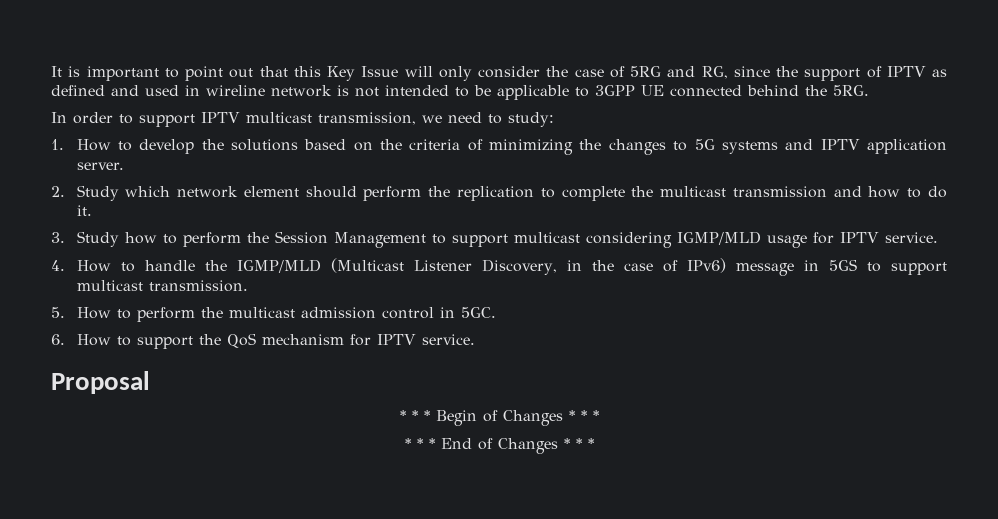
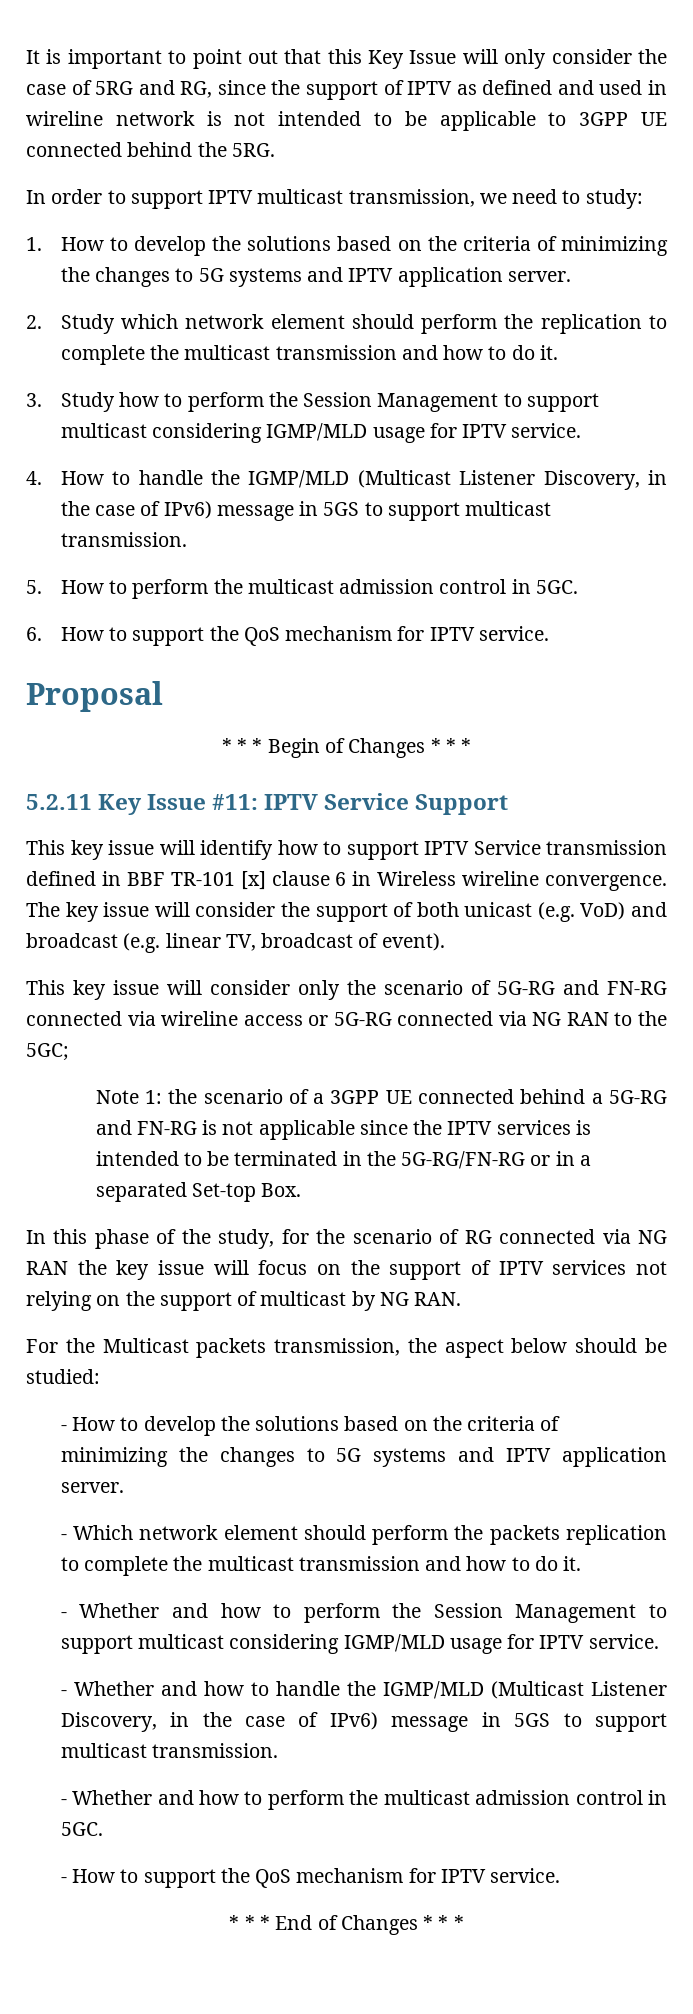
+ 5.2.11 Key Issue #11: IPTV Service Support
+ This key issue will identify how to support IPTV Service transmission defined in BBF TR-101 [x] clause 6 in Wireless wireline convergence. The key issue will consider the support of both unicast (e.g. VoD) and broadcast (e.g. linear TV, broadcast of event).
+ This key issue will consider only the scenario of 5G-RG and FN-RG connected via wireline access or 5G-RG connected via NG RAN to the 5GC;
+ Note 1: the scenario of a 3GPP UE connected behind a 5G-RG and FN-RG is not applicable since the IPTV services is intended to be terminated in the 5G-RG/FN-RG or in a separated Set-top Box.
+ In this phase of the study, for the scenario of RG connected via NG RAN the key issue will focus on the support of IPTV services not relying on the support of multicast by NG RAN.
+ For the Multicast packets transmission, the aspect below should be studied:
+ - How to develop the solutions based on the criteria of minimizing the changes to 5G systems and IPTV application server.
+ - Which network element should perform the packets replication to complete the multicast transmission and how to do it.
+ - Whether and how to perform the Session Management to support multicast considering IGMP/MLD usage for IPTV service.
+ - Whether and how to handle the IGMP/MLD (Multicast Listener Discovery, in the case of IPv6) message in 5GS to support multicast transmission.
+ - Whether and how to perform the multicast admission control in 5GC.
+ - How to support the QoS mechanism for IPTV service.

